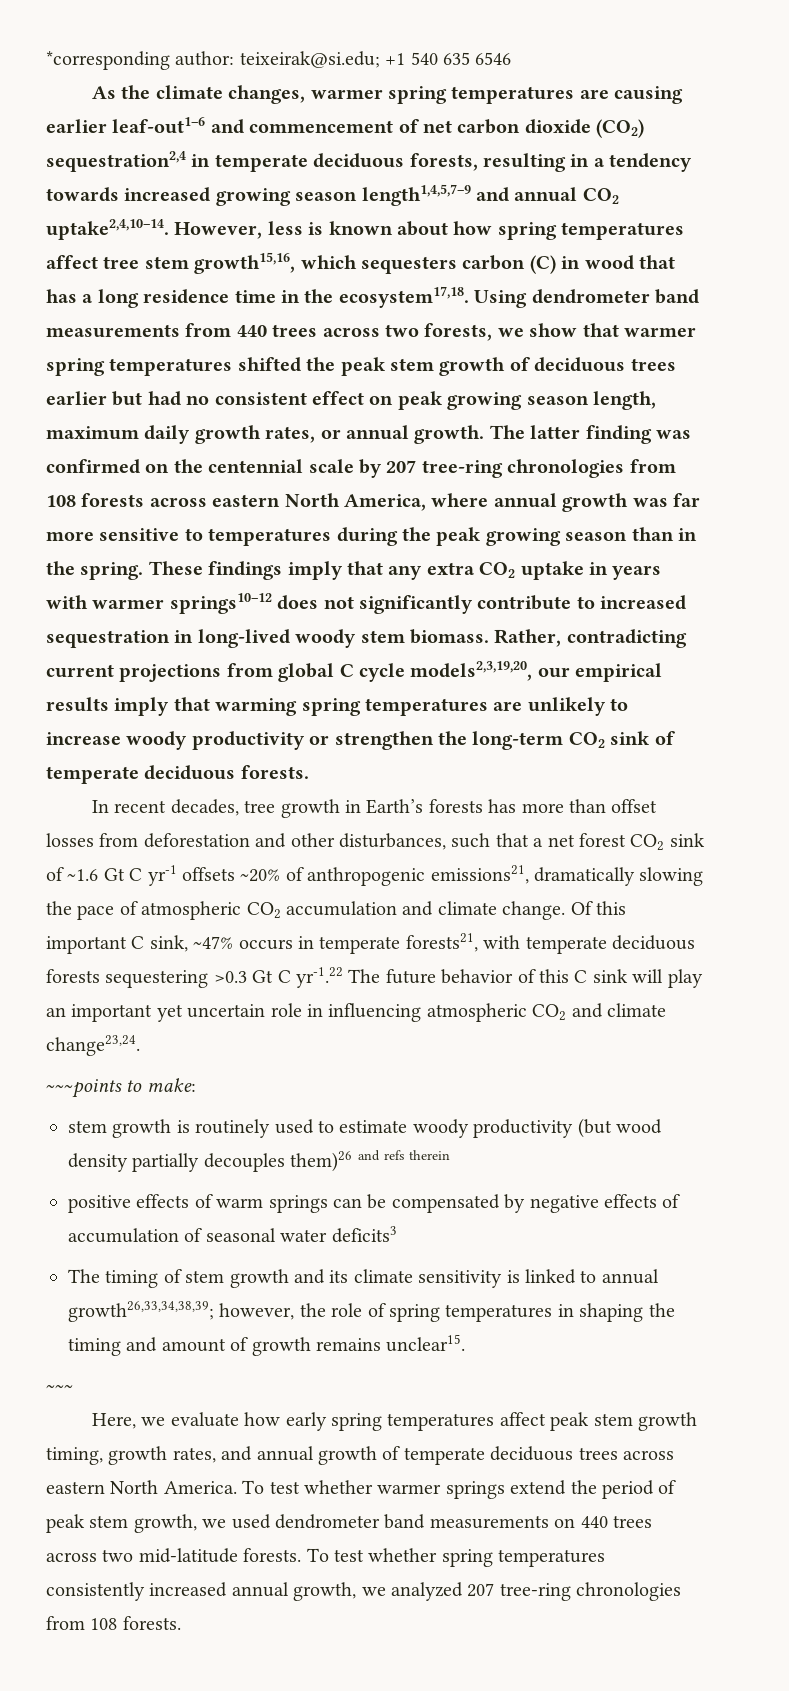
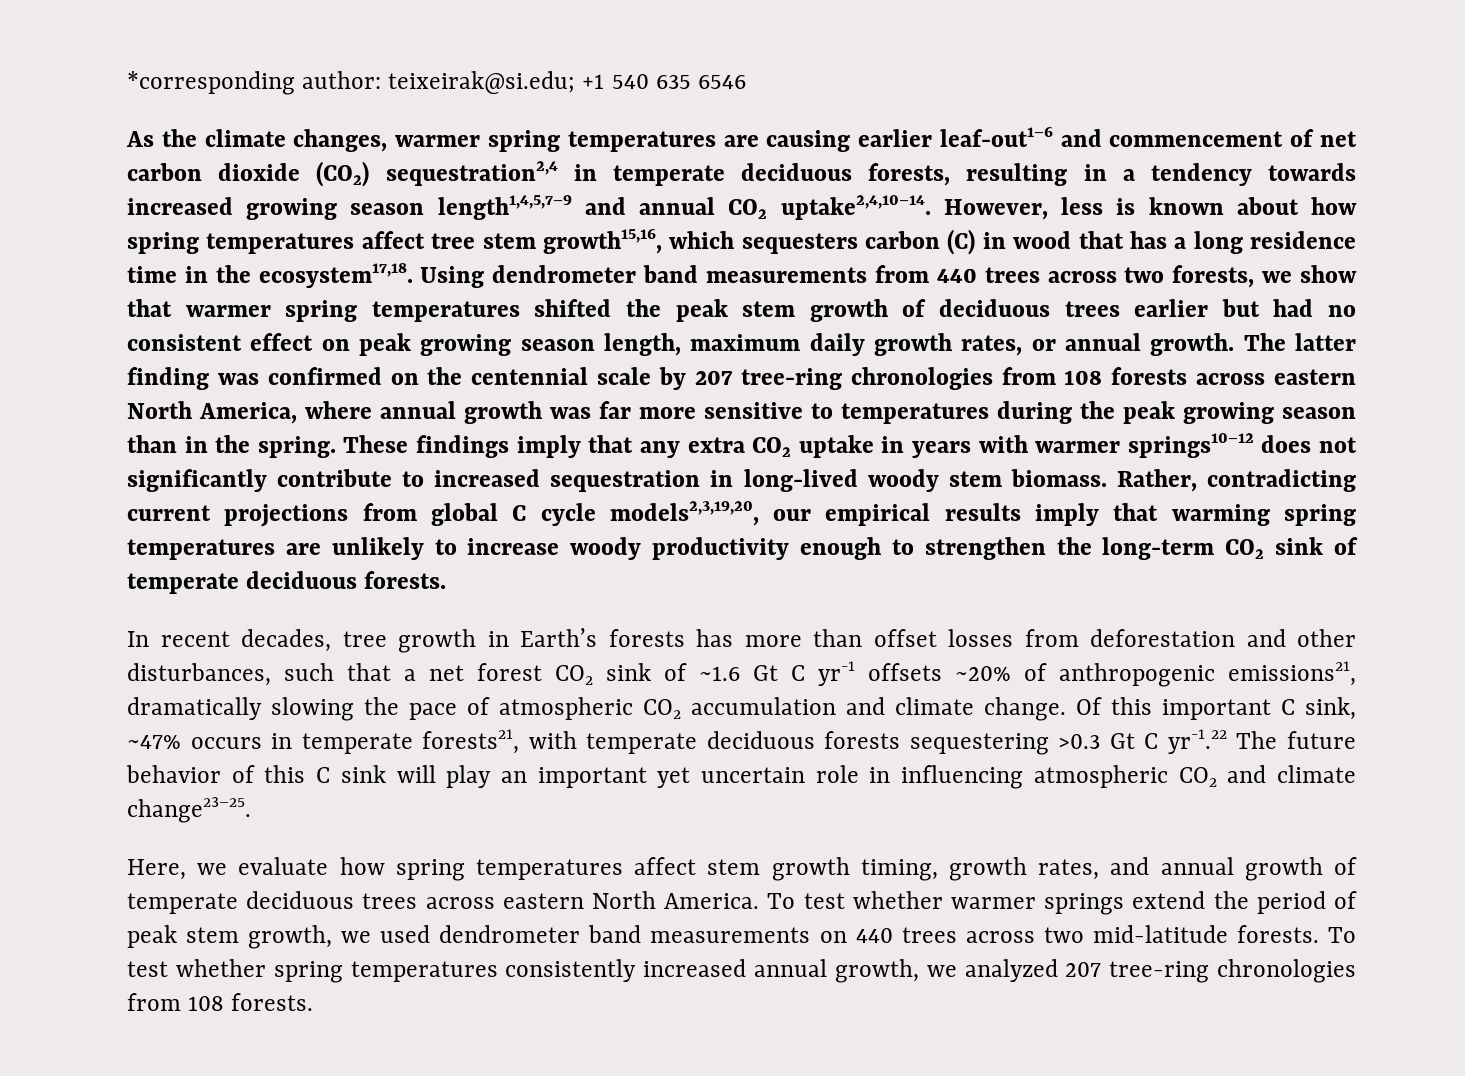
- Rather, contradicting current projections from global C cycle models2,3,19,20, our empirical results imply that warming spring temperatures are unlikely to increase woody productivity or strengthen the long-term CO2 sink of temperate deciduous forests.
+ Rather, contradicting current projections from global C cycle models2,3,19,20, our empirical results imply that warming spring temperatures are unlikely to increase woody productivity enough to strengthen the long-term CO2 sink of temperate deciduous forests.
- Of this important C sink, ~47% occurs in temperate forests21, with temperate deciduous forests sequestering >0.3 Gt C yr-1.22 The future behavior of this C sink will play an important yet uncertain role in influencing atmospheric CO2 and climate change23,24.
- ~~~points to make:
- stem growth is routinely used to estimate woody productivity (but wood density partially decouples them)26 and refs therein
- positive effects of warm springs can be compensated by negative effects of accumulation of seasonal water deficits3
- The timing of stem growth and its climate sensitivity is linked to annual growth26,33,34,38,39; however, the role of spring temperatures in shaping the timing and amount of growth remains unclear15.
- ~~~
+ Of this important C sink, ~47% occurs in temperate forests21, with temperate deciduous forests sequestering >0.3 Gt C yr-1.22 The future behavior of this C sink will play an important yet uncertain role in influencing atmospheric CO2 and climate change23–25.
- Here, we evaluate how early spring temperatures affect peak stem growth timing, growth rates, and annual growth of temperate deciduous trees across eastern North America.
+ Here, we evaluate how spring temperatures affect stem growth timing, growth rates, and annual growth of temperate deciduous trees across eastern North America.

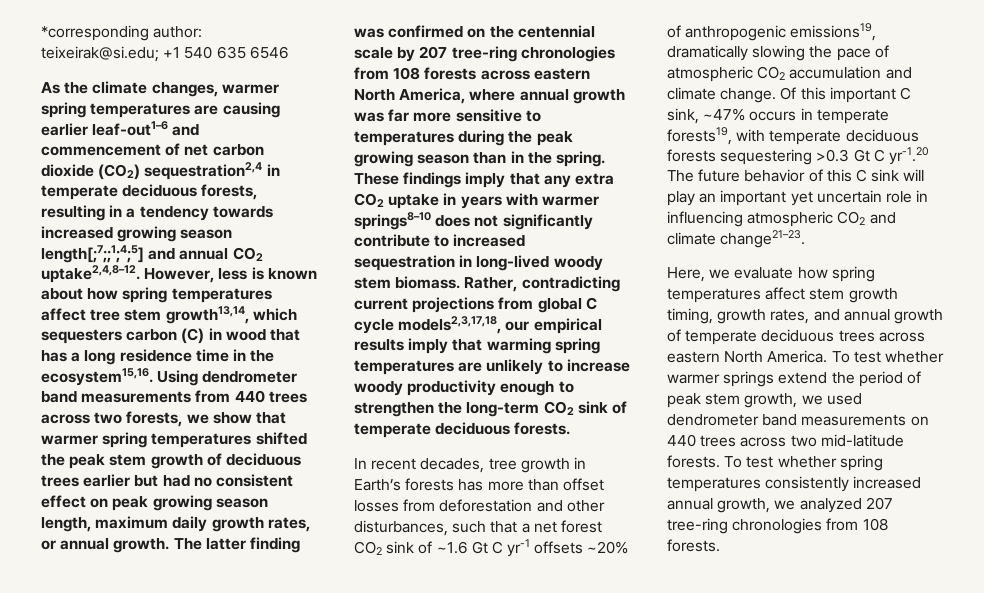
- As the climate changes, warmer spring temperatures are causing earlier leaf-out1–6 and commencement of net carbon dioxide (CO2) sequestration2,4 in temperate deciduous forests, resulting in a tendency towards increased growing season length1,4,5,7–9 and annual CO2 uptake2,4,10–14.
+ As the climate changes, warmer spring temperatures are causing earlier leaf-out1–6 and commencement of net carbon dioxide (CO2) sequestration2,4 in temperate deciduous forests, resulting in a tendency towards increased growing season length[;7;;1;4;5] and annual CO2 uptake2,4,8–12.
- However, less is known about how spring temperatures affect tree stem growth15,16, which sequesters carbon (C) in wood that has a long residence time in the ecosystem17,18.
+ However, less is known about how spring temperatures affect tree stem growth13,14, which sequesters carbon (C) in wood that has a long residence time in the ecosystem15,16.
- These findings imply that any extra CO2 uptake in years with warmer springs10–12 does not significantly contribute to increased sequestration in long-lived woody stem biomass.
+ These findings imply that any extra CO2 uptake in years with warmer springs8–10 does not significantly contribute to increased sequestration in long-lived woody stem biomass.
- Rather, contradicting current projections from global C cycle models2,3,19,20, our empirical results imply that warming spring temperatures are unlikely to increase woody productivity enough to strengthen the long-term CO2 sink of temperate deciduous forests.
+ Rather, contradicting current projections from global C cycle models2,3,17,18, our empirical results imply that warming spring temperatures are unlikely to increase woody productivity enough to strengthen the long-term CO2 sink of temperate deciduous forests.
- In recent decades, tree growth in Earth’s forests has more than offset losses from deforestation and other disturbances, such that a net forest CO2 sink of ~1.6 Gt C yr-1 offsets ~20% of anthropogenic emissions21, dramatically slowing the pace of atmospheric CO2 accumulation and climate change.
+ In recent decades, tree growth in Earth’s forests has more than offset losses from deforestation and other disturbances, such that a net forest CO2 sink of ~1.6 Gt C yr-1 offsets ~20% of anthropogenic emissions19, dramatically slowing the pace of atmospheric CO2 accumulation and climate change.
- Of this important C sink, ~47% occurs in temperate forests21, with temperate deciduous forests sequestering >0.3 Gt C yr-1.22 The future behavior of this C sink will play an important yet uncertain role in influencing atmospheric CO2 and climate change23–25.
+ Of this important C sink, ~47% occurs in temperate forests19, with temperate deciduous forests sequestering >0.3 Gt C yr-1.20 The future behavior of this C sink will play an important yet uncertain role in influencing atmospheric CO2 and climate change21–23.

